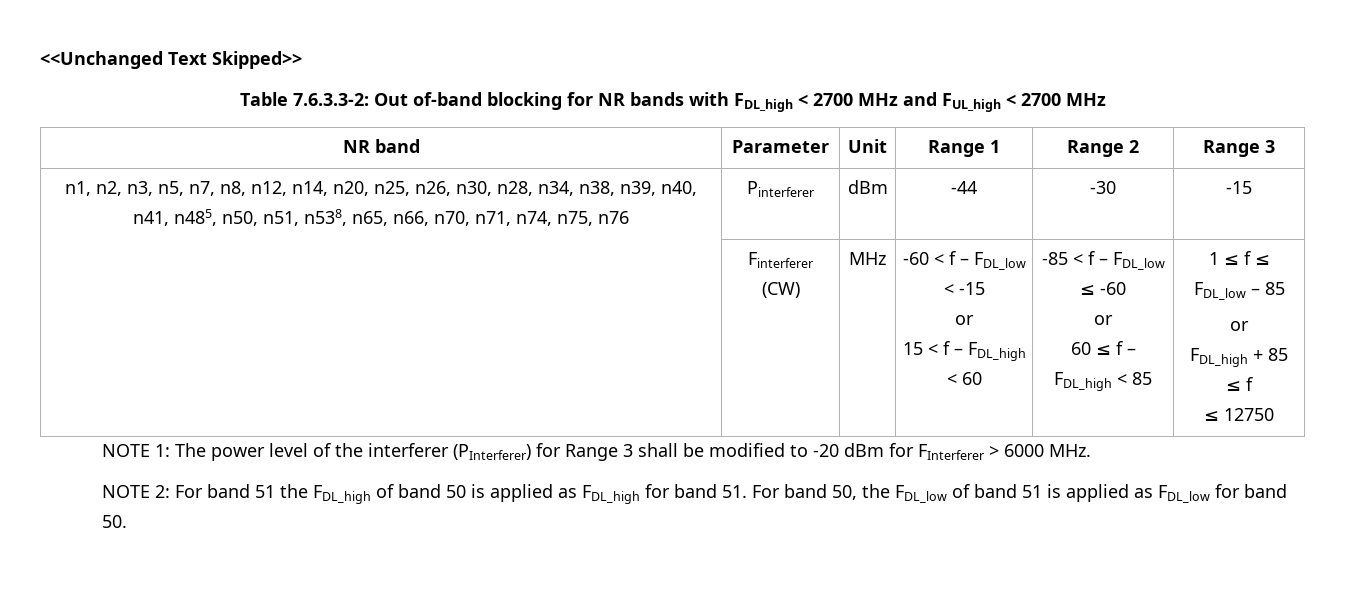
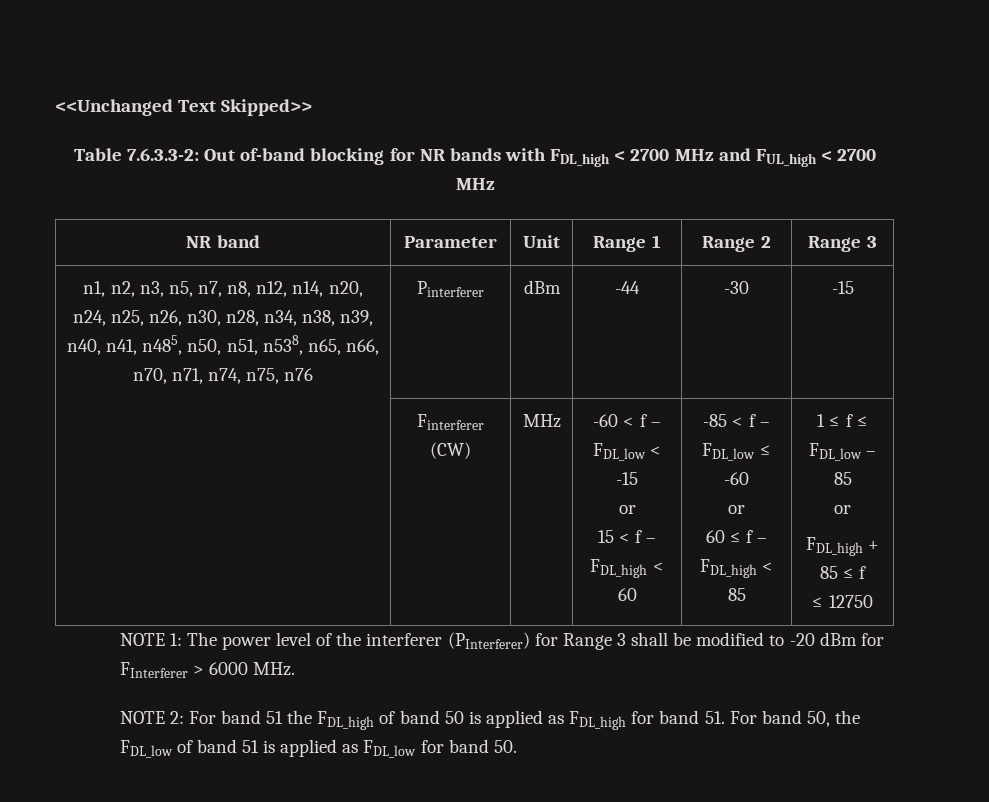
- n1, n2, n3, n5, n7, n8, n12, n14, n20, n25, n26, n30, n28, n34, n38, n39, n40, n41, n485, n50, n51, n538, n65, n66, n70, n71, n74, n75, n76 | Pinterferer | dBm | -44 | -30 | -15
+ n1, n2, n3, n5, n7, n8, n12, n14, n20, n24, n25, n26, n30, n28, n34, n38, n39, n40, n41, n485, n50, n51, n538, n65, n66, n70, n71, n74, n75, n76 | Pinterferer | dBm | -44 | -30 | -15

